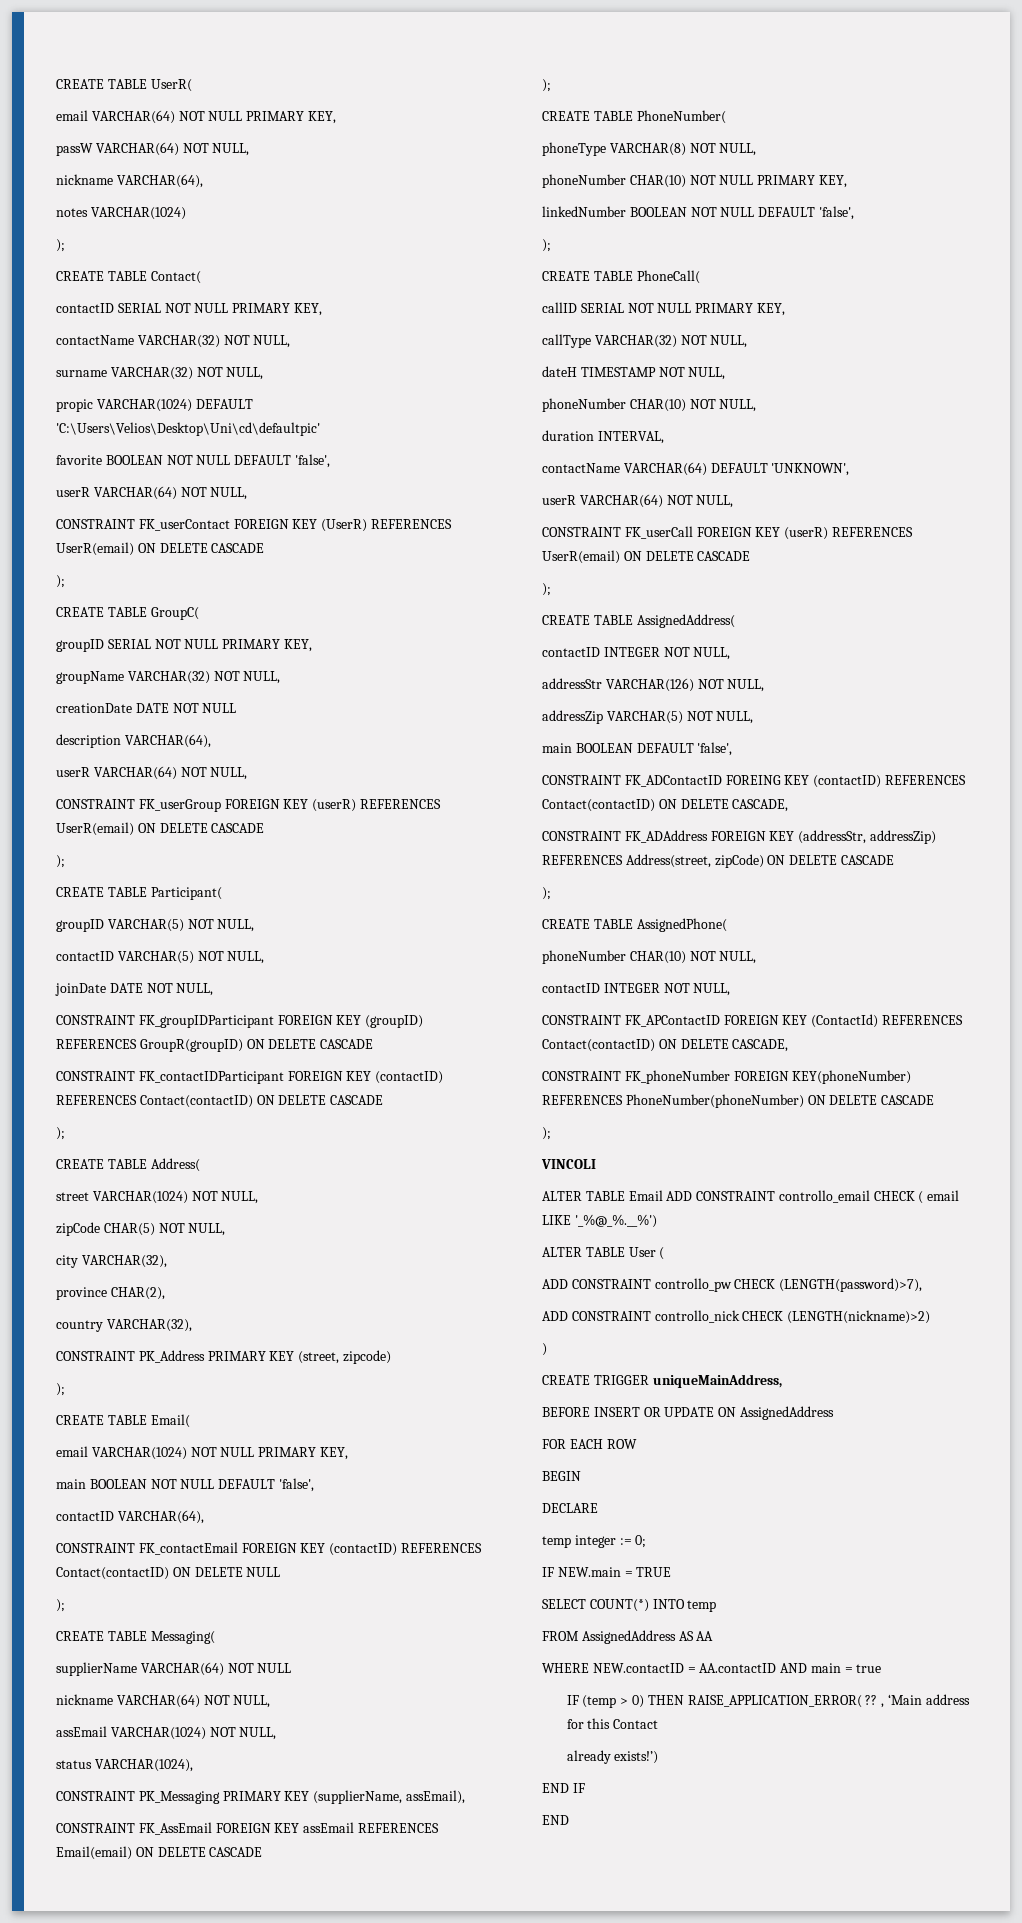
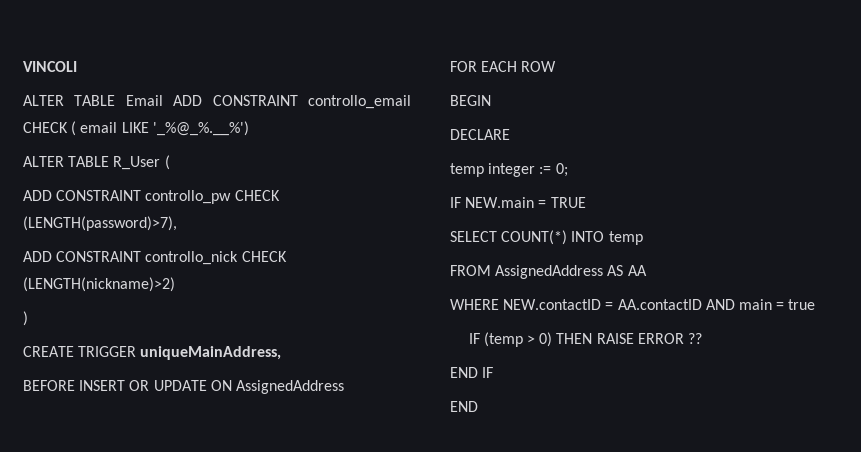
- CREATE TABLE UserR(
- email VARCHAR(64) NOT NULL PRIMARY KEY,
- passW VARCHAR(64) NOT NULL,
- nickname VARCHAR(64),
- notes VARCHAR(1024)
- );
- CREATE TABLE Contact(
- contactID SERIAL NOT NULL PRIMARY KEY,
- contactName VARCHAR(32) NOT NULL,
- surname VARCHAR(32) NOT NULL,
- propic VARCHAR(1024) DEFAULT 'C:\Users\Velios\Desktop\Uni\cd\defaultpic'
- favorite BOOLEAN NOT NULL DEFAULT 'false',
- userR VARCHAR(64) NOT NULL,
- CONSTRAINT FK_userContact FOREIGN KEY (UserR) REFERENCES UserR(email) ON DELETE CASCADE
- );
- CREATE TABLE GroupC(
- groupID SERIAL NOT NULL PRIMARY KEY,
- groupName VARCHAR(32) NOT NULL,
- creationDate DATE NOT NULL
- description VARCHAR(64),
- userR VARCHAR(64) NOT NULL,
- CONSTRAINT FK_userGroup FOREIGN KEY (userR) REFERENCES UserR(email) ON DELETE CASCADE
- );
- CREATE TABLE Participant(
- groupID VARCHAR(5) NOT NULL,
- contactID VARCHAR(5) NOT NULL,
- joinDate DATE NOT NULL,
- CONSTRAINT FK_groupIDParticipant FOREIGN KEY (groupID) REFERENCES GroupR(groupID) ON DELETE CASCADE
- CONSTRAINT FK_contactIDParticipant FOREIGN KEY (contactID) REFERENCES Contact(contactID) ON DELETE CASCADE
- );
- CREATE TABLE Address(
- street VARCHAR(1024) NOT NULL,
- zipCode CHAR(5) NOT NULL,
- city VARCHAR(32),
- province CHAR(2),
- country VARCHAR(32),
- CONSTRAINT PK_Address PRIMARY KEY (street, zipcode)
- );
- CREATE TABLE Email(
- email VARCHAR(1024) NOT NULL PRIMARY KEY,
- main BOOLEAN NOT NULL DEFAULT 'false',
- contactID VARCHAR(64),
- CONSTRAINT FK_contactEmail FOREIGN KEY (contactID) REFERENCES Contact(contactID) ON DELETE NULL
- );
- CREATE TABLE Messaging(
- supplierName VARCHAR(64) NOT NULL
- nickname VARCHAR(64) NOT NULL,
- assEmail VARCHAR(1024) NOT NULL,
- status VARCHAR(1024),
- CONSTRAINT PK_Messaging PRIMARY KEY (supplierName, assEmail),
- CONSTRAINT FK_AssEmail FOREIGN KEY assEmail REFERENCES Email(email) ON DELETE CASCADE
- );
- CREATE TABLE PhoneNumber(
- phoneType VARCHAR(8) NOT NULL,
- phoneNumber CHAR(10) NOT NULL PRIMARY KEY,
- linkedNumber BOOLEAN NOT NULL DEFAULT 'false',
- );
- CREATE TABLE PhoneCall(
- callID SERIAL NOT NULL PRIMARY KEY,
- callType VARCHAR(32) NOT NULL,
- dateH TIMESTAMP NOT NULL,
- phoneNumber CHAR(10) NOT NULL,
- duration INTERVAL,
- contactName VARCHAR(64) DEFAULT 'UNKNOWN',
- userR VARCHAR(64) NOT NULL,
- CONSTRAINT FK_userCall FOREIGN KEY (userR) REFERENCES UserR(email) ON DELETE CASCADE
- );
- CREATE TABLE AssignedAddress(
- contactID INTEGER NOT NULL,
- addressStr VARCHAR(126) NOT NULL,
- addressZip VARCHAR(5) NOT NULL,
- main BOOLEAN DEFAULT 'false',
- CONSTRAINT FK_ADContactID FOREING KEY (contactID) REFERENCES Contact(contactID) ON DELETE CASCADE,
- CONSTRAINT FK_ADAddress FOREIGN KEY (addressStr, addressZip) REFERENCES Address(street, zipCode) ON DELETE CASCADE
- );
- CREATE TABLE AssignedPhone(
- phoneNumber CHAR(10) NOT NULL,
- contactID INTEGER NOT NULL,
- CONSTRAINT FK_APContactID FOREIGN KEY (ContactId) REFERENCES Contact(contactID) ON DELETE CASCADE,
- CONSTRAINT FK_phoneNumber FOREIGN KEY(phoneNumber) REFERENCES PhoneNumber(phoneNumber) ON DELETE CASCADE
- );
- ALTER TABLE User (
+ ALTER TABLE R_User (
- IF (temp > 0) THEN RAISE_APPLICATION_ERROR( ?? , ‘Main address for this Contact
- already exists!’)
+ IF (temp > 0) THEN RAISE ERROR ??

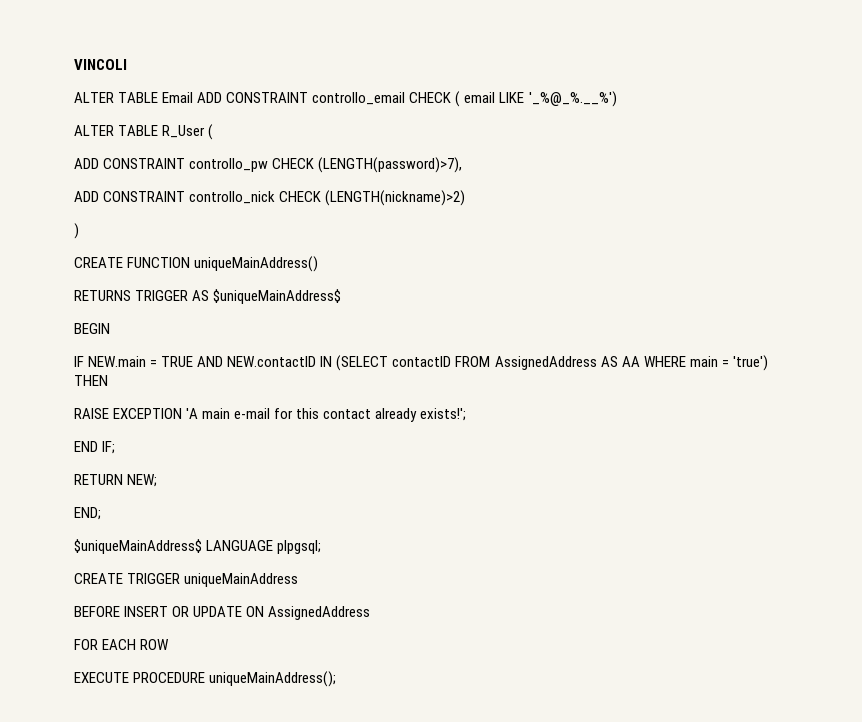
- CREATE TRIGGER uniqueMainAddress,
+ CREATE FUNCTION uniqueMainAddress()
+ RETURNS TRIGGER AS $uniqueMainAddress$
+ BEGIN
+ IF NEW.main = TRUE AND NEW.contactID IN (SELECT contactID FROM AssignedAddress AS AA WHERE main = 'true') THEN
+ RAISE EXCEPTION 'A main e-mail for this contact already exists!';
+ END IF;
+ RETURN NEW;
+ END;
+ $uniqueMainAddress$ LANGUAGE plpgsql;
+ CREATE TRIGGER uniqueMainAddress
- BEGIN
- DECLARE
- temp integer := 0;
- IF NEW.main = TRUE
- SELECT COUNT(*) INTO temp
- FROM AssignedAddress AS AA
- WHERE NEW.contactID = AA.contactID AND main = true
- IF (temp > 0) THEN RAISE ERROR ??
- END IF
- END
+ EXECUTE PROCEDURE uniqueMainAddress();

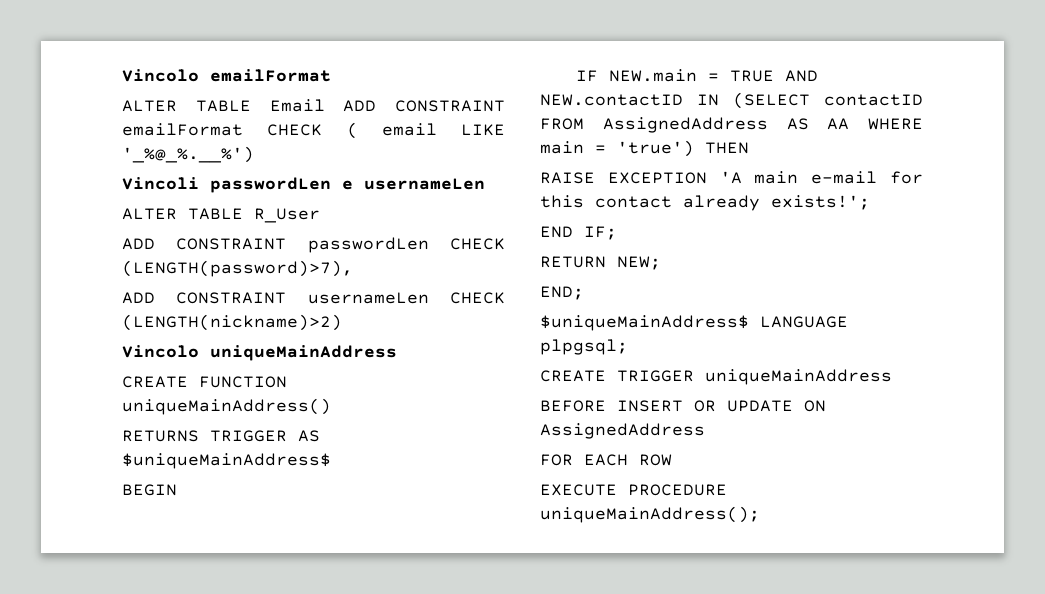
- VINCOLI
+ Vincolo emailFormat
- ALTER TABLE Email ADD CONSTRAINT controllo_email CHECK ( email LIKE '_%@_%.__%')
+ ALTER TABLE Email ADD CONSTRAINT emailFormat CHECK ( email LIKE '_%@_%.__%')
+ Vincoli passwordLen e usernameLen
- ALTER TABLE R_User (
- ADD CONSTRAINT controllo_pw CHECK (LENGTH(password)>7),
+ ALTER TABLE R_User
+ ADD CONSTRAINT passwordLen CHECK (LENGTH(password)>7),
- ADD CONSTRAINT controllo_nick CHECK (LENGTH(nickname)>2)
+ ADD CONSTRAINT usernameLen CHECK (LENGTH(nickname)>2)
- )
+ Vincolo uniqueMainAddress

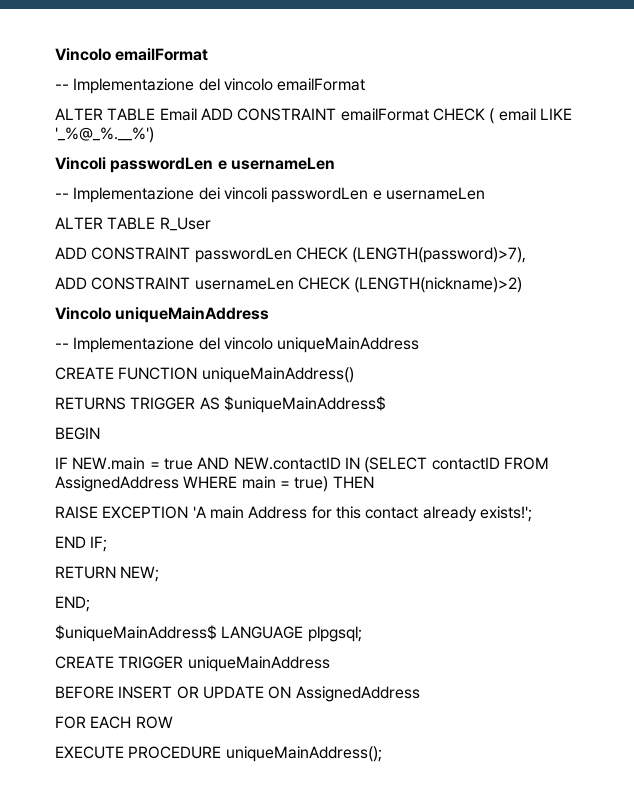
+ -- Implementazione del vincolo emailFormat
+ -- Implementazione dei vincoli passwordLen e usernameLen
+ -- Implementazione del vincolo uniqueMainAddress
- IF NEW.main = TRUE AND NEW.contactID IN (SELECT contactID FROM AssignedAddress AS AA WHERE main = 'true') THEN
+ IF NEW.main = true AND NEW.contactID IN (SELECT contactID FROM AssignedAddress WHERE main = true) THEN
- RAISE EXCEPTION 'A main e-mail for this contact already exists!';
+ RAISE EXCEPTION 'A main Address for this contact already exists!';

